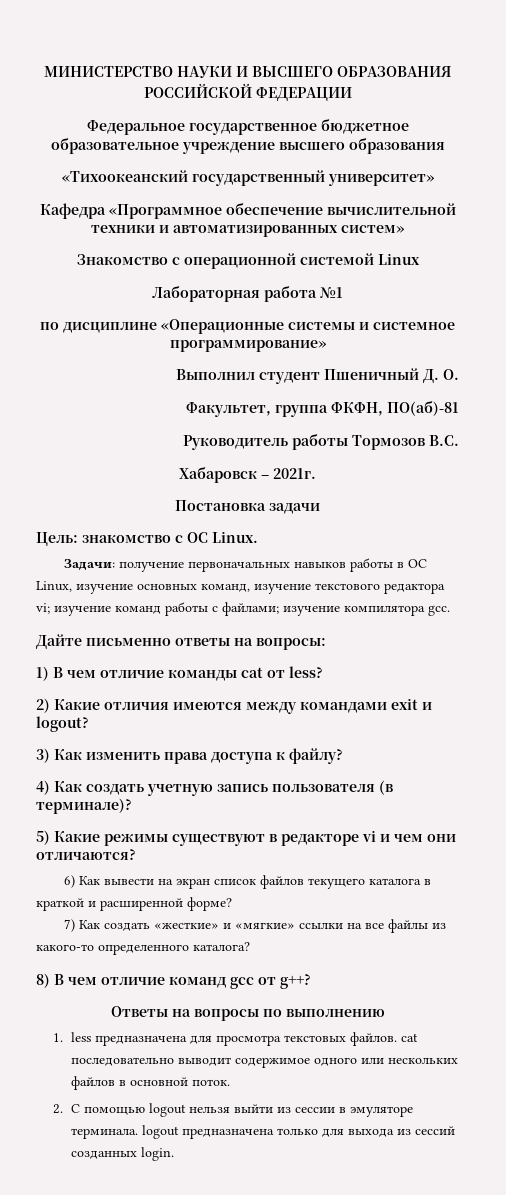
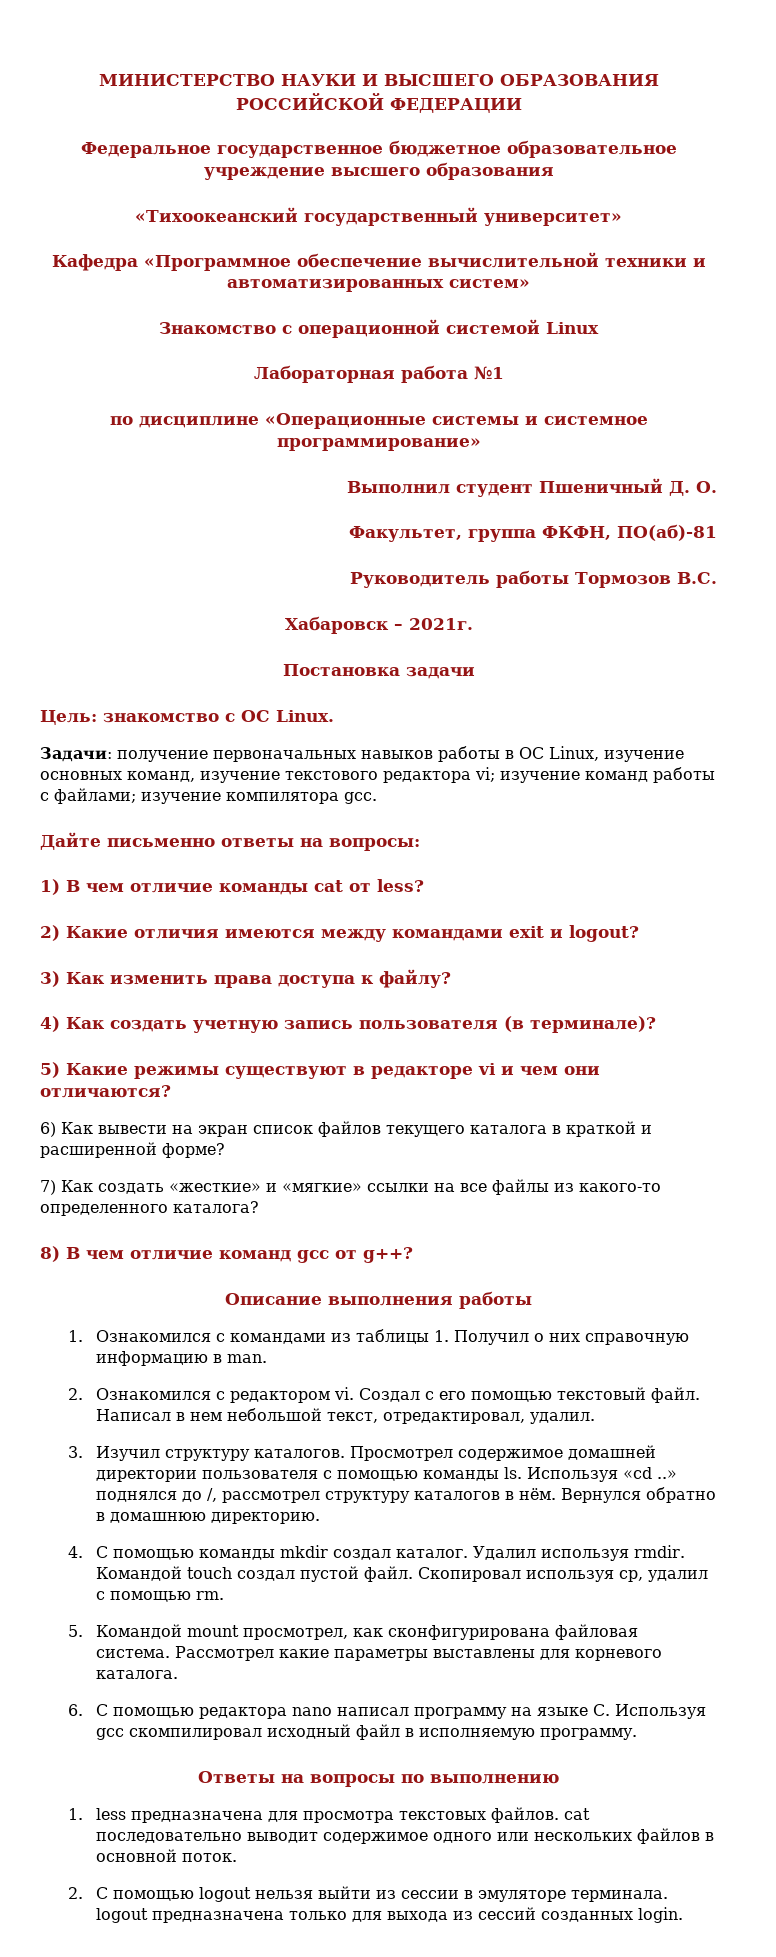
+ Описание выполнения работы
+ 1. Ознакомился с командами из таблицы 1. Получил о них справочную информацию в man.
+ 2. Ознакомился с редактором vi. Создал с его помощью текстовый файл. Написал в нем небольшой текст, отредактировал, удалил.
+ 3. Изучил структуру каталогов. Просмотрел содержимое домашней директории пользователя с помощью команды ls. Используя «cd ..» поднялся до /, рассмотрел структуру каталогов в нём. Вернулся обратно в домашнюю директорию.
+ 4. С помощью команды mkdir создал каталог. Удалил используя rmdir. Командой touch создал пустой файл. Скопировал используя cp, удалил с помощью rm.
+ 5. Командой mount просмотрел, как сконфигурирована файловая система. Рассмотрел какие параметры выставлены для корневого каталога.
+ 6. С помощью редактора nano написал программу на языке C. Используя gcc скомпилировал исходный файл в исполняемую программу.

